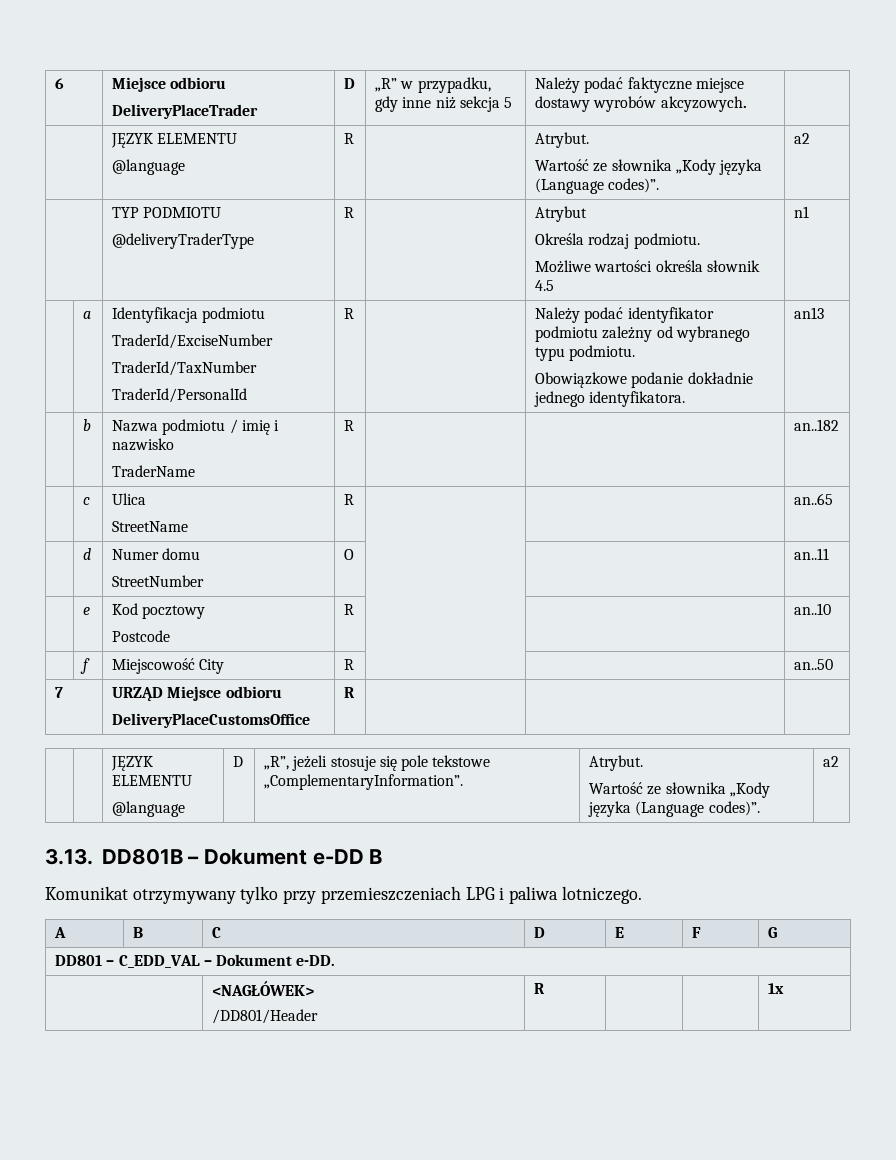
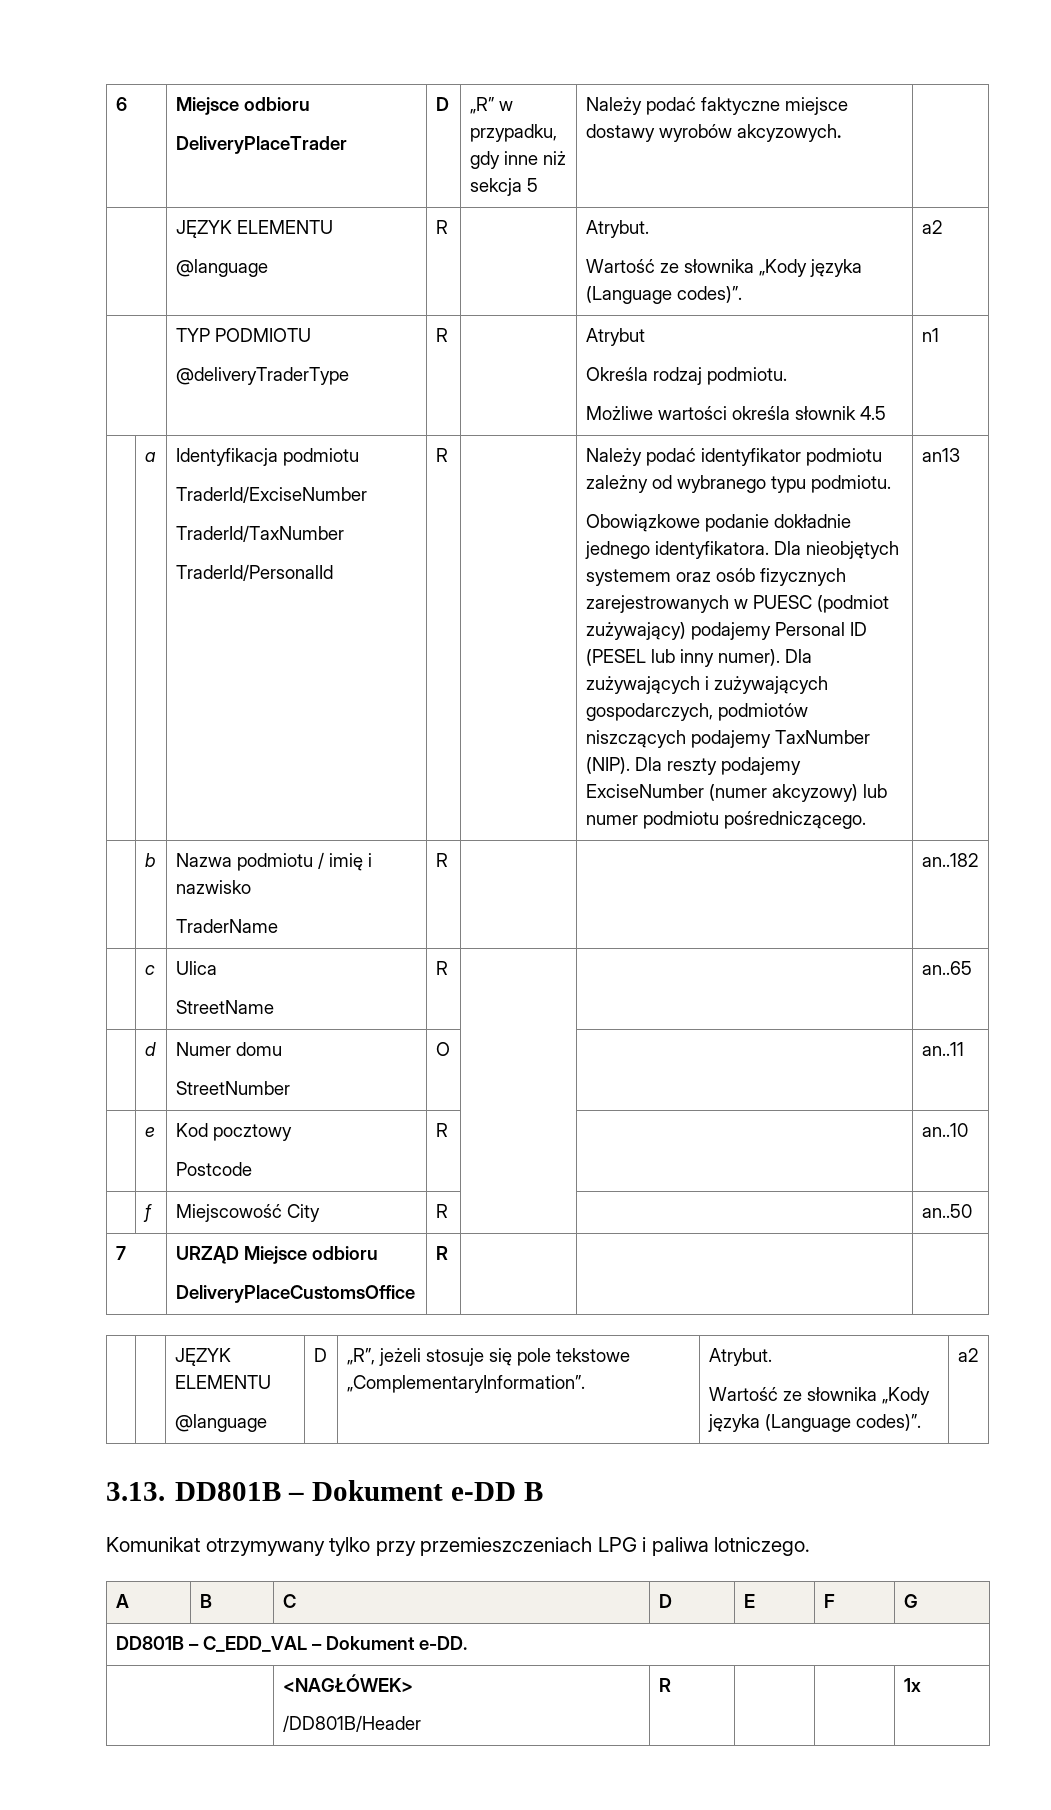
+ Dla nieobjętych systemem oraz osób fizycznych zarejestrowanych w PUESC (podmiot zużywający) podajemy Personal ID (PESEL lub inny numer). Dla zużywających i zużywających gospodarczych, podmiotów niszczących podajemy TaxNumber (NIP). Dla reszty podajemy ExciseNumber (numer akcyzowy) lub numer podmiotu pośredniczącego.
- DD801 – C_EDD_VAL – Dokument e-DD.
+ DD801B – C_EDD_VAL – Dokument e-DD.
  | <NAGŁÓWEK>
- /DD801/Header | R | | | 1x
+ /DD801B/Header | R | | | 1x

